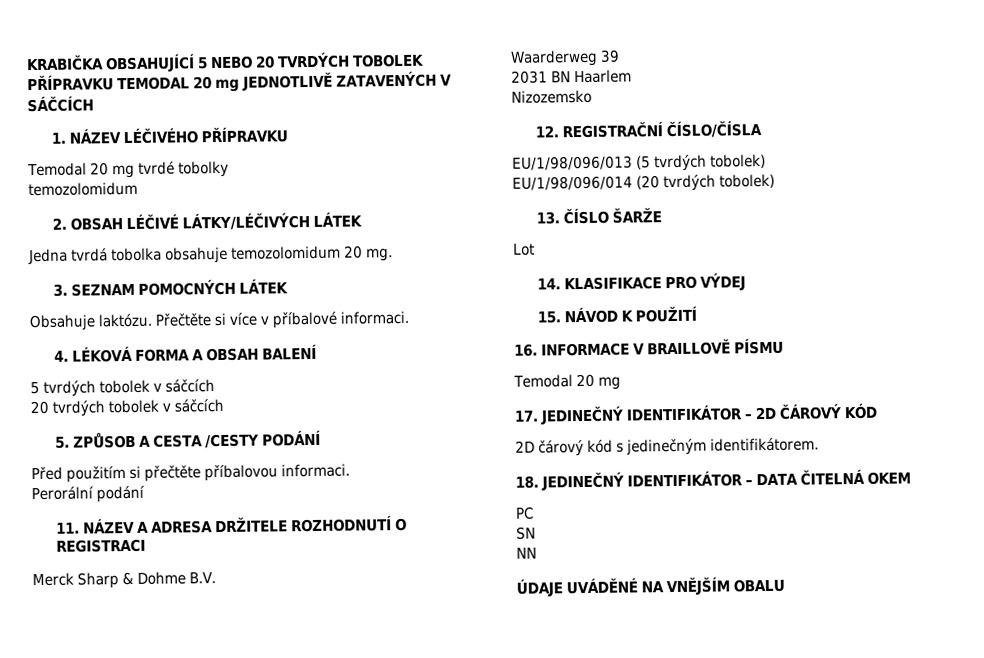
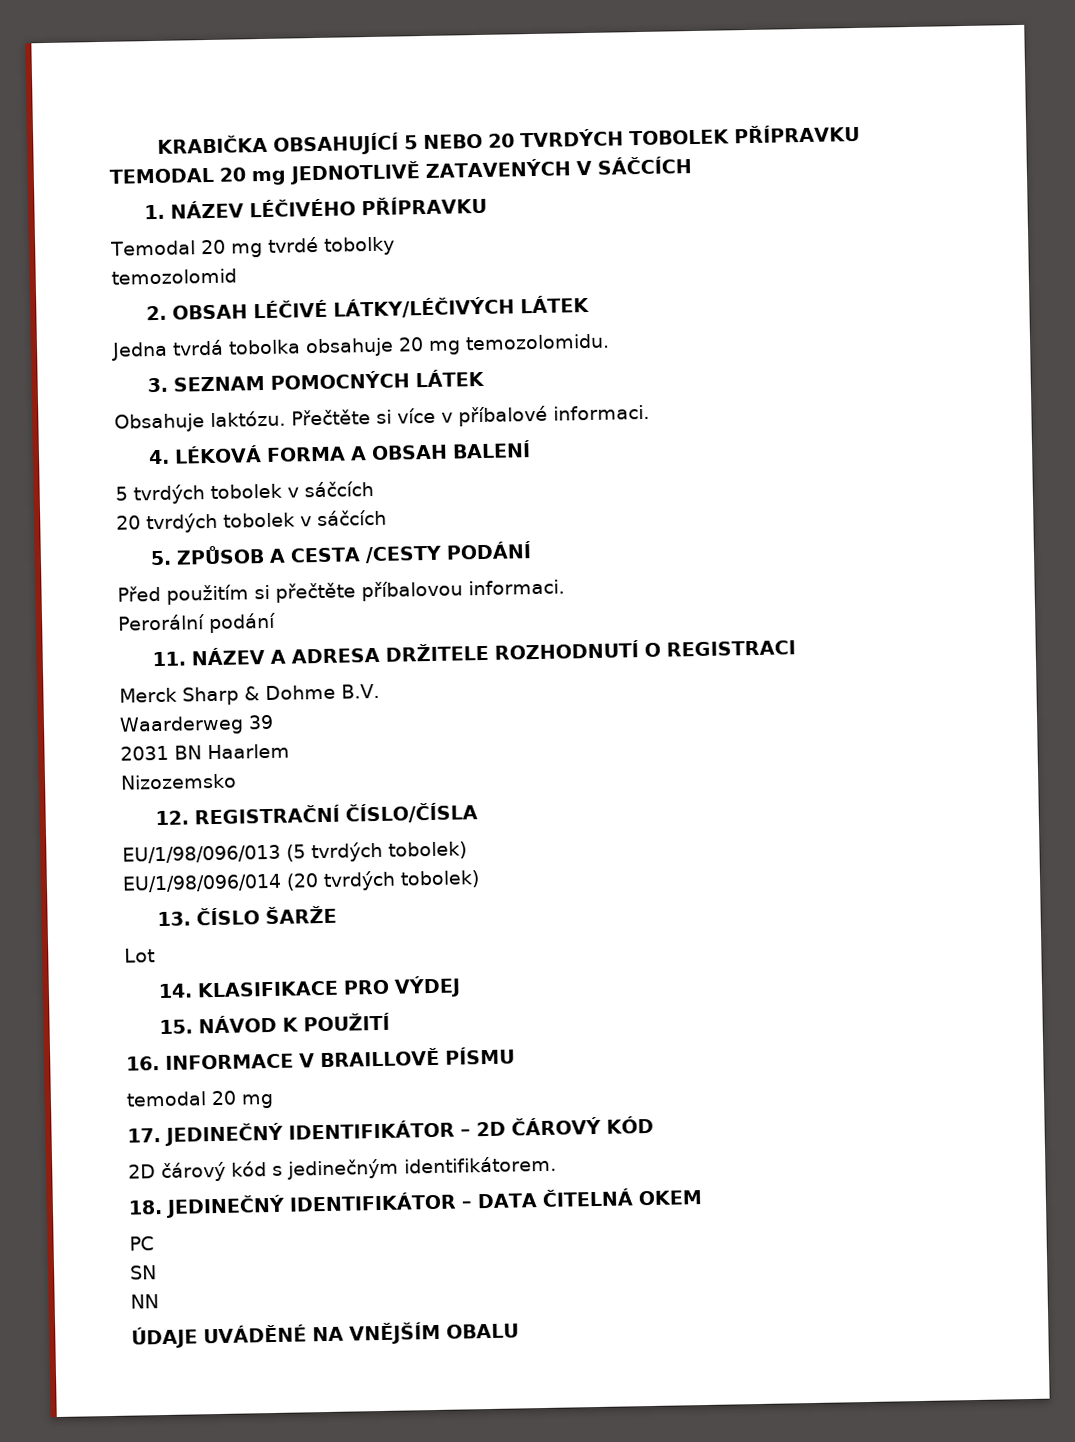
  Temodal 20 mg tvrdé tobolky
- temozolomidum
+ temozolomid
- Jedna tvrdá tobolka obsahuje temozolomidum 20 mg.
+ Jedna tvrdá tobolka obsahuje 20 mg temozolomidu.
  16. INFORMACE V BRAILLOVĚ PÍSMU
- Temodal 20 mg
+ temodal 20 mg

